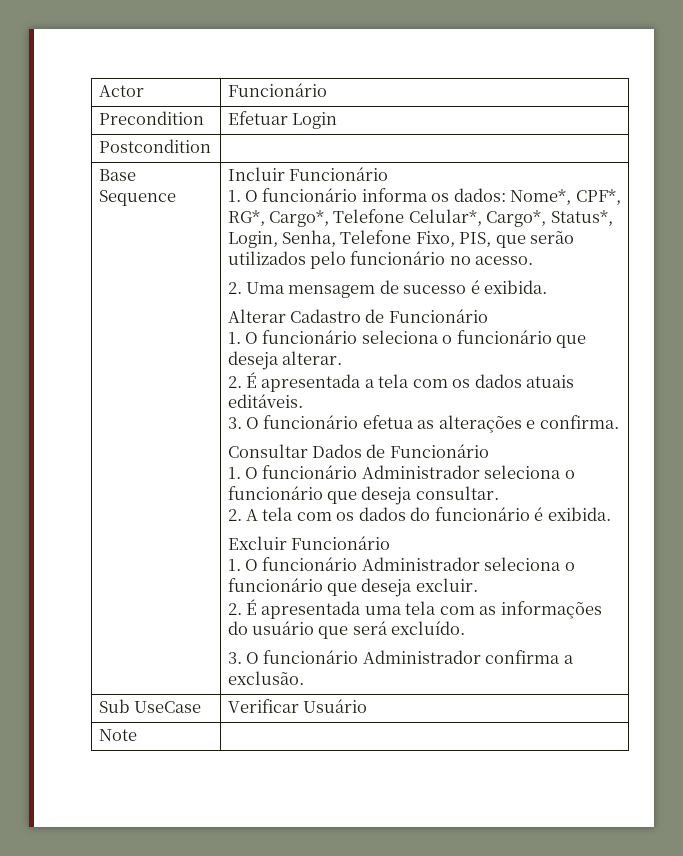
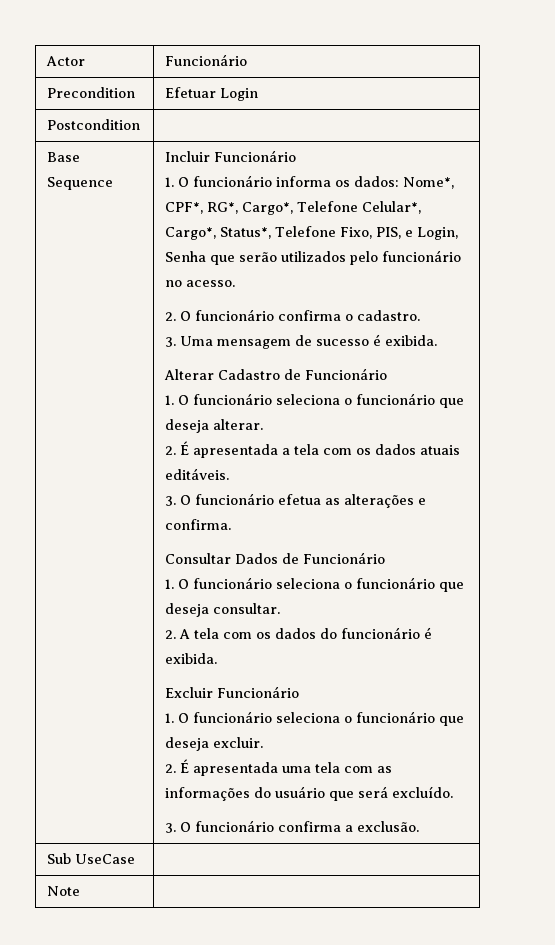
- 1. O funcionário informa os dados: Nome*, CPF*, RG*, Cargo*, Telefone Celular*, Cargo*, Status*, Login, Senha, Telefone Fixo, PIS, que serão utilizados pelo funcionário no acesso.
+ 1. O funcionário informa os dados: Nome*, CPF*, RG*, Cargo*, Telefone Celular*, Cargo*, Status*, Telefone Fixo, PIS, e Login, Senha que serão utilizados pelo funcionário no acesso.
- 2. Uma mensagem de sucesso é exibida.
+ 2. O funcionário confirma o cadastro.
+ 3. Uma mensagem de sucesso é exibida.
- 1. O funcionário Administrador seleciona o funcionário que deseja consultar.
+ 1. O funcionário seleciona o funcionário que deseja consultar.
- 1. O funcionário Administrador seleciona o funcionário que deseja excluir.
+ 1. O funcionário seleciona o funcionário que deseja excluir.
- 3. O funcionário Administrador confirma a exclusão.
+ 3. O funcionário confirma a exclusão.
- Sub UseCase | Verificar Usuário
+ Sub UseCase |

